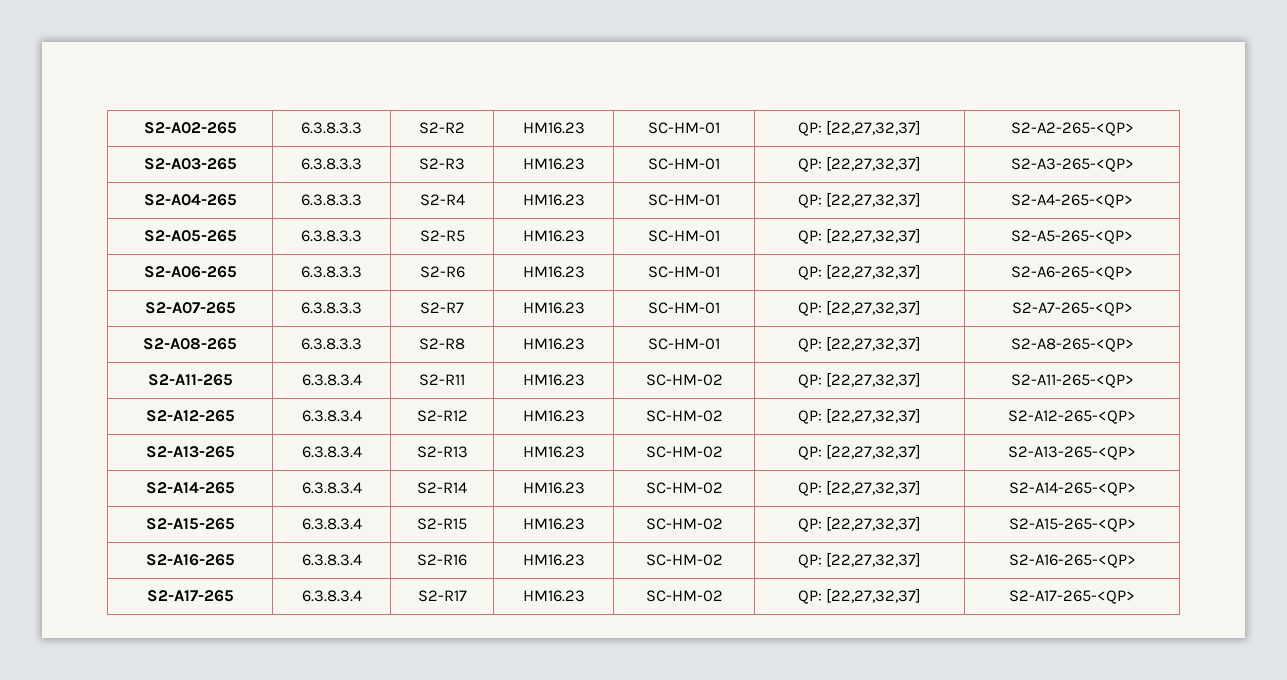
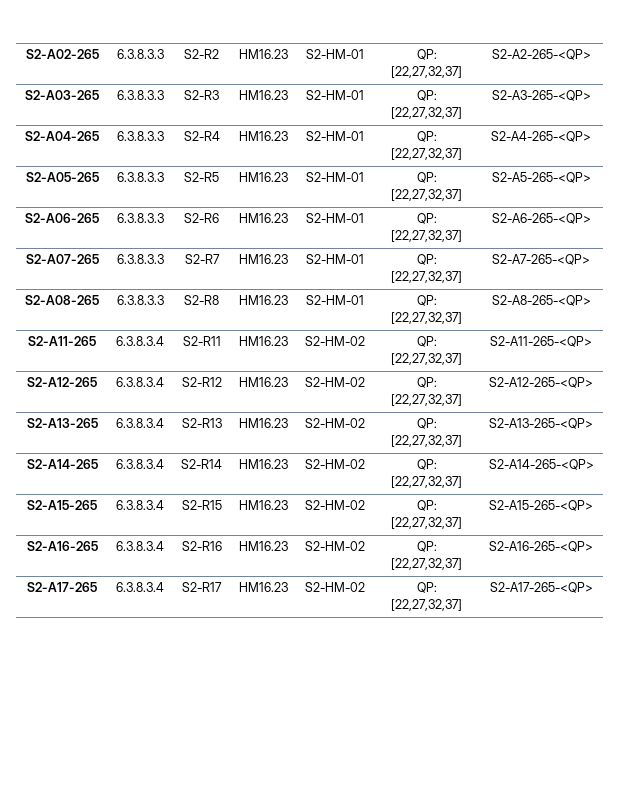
- S2-A02-265 | 6.3.8.3.3 | S2-R2 | HM16.23 | SC-HM-01 | QP: [22,27,32,37] | S2-A2-265-<QP>
+ S2-A02-265 | 6.3.8.3.3 | S2-R2 | HM16.23 | S2-HM-01 | QP: [22,27,32,37] | S2-A2-265-<QP>
- S2-A03-265 | 6.3.8.3.3 | S2-R3 | HM16.23 | SC-HM-01 | QP: [22,27,32,37] | S2-A3-265-<QP>
+ S2-A03-265 | 6.3.8.3.3 | S2-R3 | HM16.23 | S2-HM-01 | QP: [22,27,32,37] | S2-A3-265-<QP>
- S2-A04-265 | 6.3.8.3.3 | S2-R4 | HM16.23 | SC-HM-01 | QP: [22,27,32,37] | S2-A4-265-<QP>
+ S2-A04-265 | 6.3.8.3.3 | S2-R4 | HM16.23 | S2-HM-01 | QP: [22,27,32,37] | S2-A4-265-<QP>
- S2-A05-265 | 6.3.8.3.3 | S2-R5 | HM16.23 | SC-HM-01 | QP: [22,27,32,37] | S2-A5-265-<QP>
+ S2-A05-265 | 6.3.8.3.3 | S2-R5 | HM16.23 | S2-HM-01 | QP: [22,27,32,37] | S2-A5-265-<QP>
- S2-A06-265 | 6.3.8.3.3 | S2-R6 | HM16.23 | SC-HM-01 | QP: [22,27,32,37] | S2-A6-265-<QP>
+ S2-A06-265 | 6.3.8.3.3 | S2-R6 | HM16.23 | S2-HM-01 | QP: [22,27,32,37] | S2-A6-265-<QP>
- S2-A07-265 | 6.3.8.3.3 | S2-R7 | HM16.23 | SC-HM-01 | QP: [22,27,32,37] | S2-A7-265-<QP>
+ S2-A07-265 | 6.3.8.3.3 | S2-R7 | HM16.23 | S2-HM-01 | QP: [22,27,32,37] | S2-A7-265-<QP>
- S2-A08-265 | 6.3.8.3.3 | S2-R8 | HM16.23 | SC-HM-01 | QP: [22,27,32,37] | S2-A8-265-<QP>
+ S2-A08-265 | 6.3.8.3.3 | S2-R8 | HM16.23 | S2-HM-01 | QP: [22,27,32,37] | S2-A8-265-<QP>
- S2-A11-265 | 6.3.8.3.4 | S2-R11 | HM16.23 | SC-HM-02 | QP: [22,27,32,37] | S2-A11-265-<QP>
+ S2-A11-265 | 6.3.8.3.4 | S2-R11 | HM16.23 | S2-HM-02 | QP: [22,27,32,37] | S2-A11-265-<QP>
- S2-A12-265 | 6.3.8.3.4 | S2-R12 | HM16.23 | SC-HM-02 | QP: [22,27,32,37] | S2-A12-265-<QP>
+ S2-A12-265 | 6.3.8.3.4 | S2-R12 | HM16.23 | S2-HM-02 | QP: [22,27,32,37] | S2-A12-265-<QP>
- S2-A13-265 | 6.3.8.3.4 | S2-R13 | HM16.23 | SC-HM-02 | QP: [22,27,32,37] | S2-A13-265-<QP>
+ S2-A13-265 | 6.3.8.3.4 | S2-R13 | HM16.23 | S2-HM-02 | QP: [22,27,32,37] | S2-A13-265-<QP>
- S2-A14-265 | 6.3.8.3.4 | S2-R14 | HM16.23 | SC-HM-02 | QP: [22,27,32,37] | S2-A14-265-<QP>
+ S2-A14-265 | 6.3.8.3.4 | S2-R14 | HM16.23 | S2-HM-02 | QP: [22,27,32,37] | S2-A14-265-<QP>
- S2-A15-265 | 6.3.8.3.4 | S2-R15 | HM16.23 | SC-HM-02 | QP: [22,27,32,37] | S2-A15-265-<QP>
+ S2-A15-265 | 6.3.8.3.4 | S2-R15 | HM16.23 | S2-HM-02 | QP: [22,27,32,37] | S2-A15-265-<QP>
- S2-A16-265 | 6.3.8.3.4 | S2-R16 | HM16.23 | SC-HM-02 | QP: [22,27,32,37] | S2-A16-265-<QP>
+ S2-A16-265 | 6.3.8.3.4 | S2-R16 | HM16.23 | S2-HM-02 | QP: [22,27,32,37] | S2-A16-265-<QP>
- S2-A17-265 | 6.3.8.3.4 | S2-R17 | HM16.23 | SC-HM-02 | QP: [22,27,32,37] | S2-A17-265-<QP>
+ S2-A17-265 | 6.3.8.3.4 | S2-R17 | HM16.23 | S2-HM-02 | QP: [22,27,32,37] | S2-A17-265-<QP>

